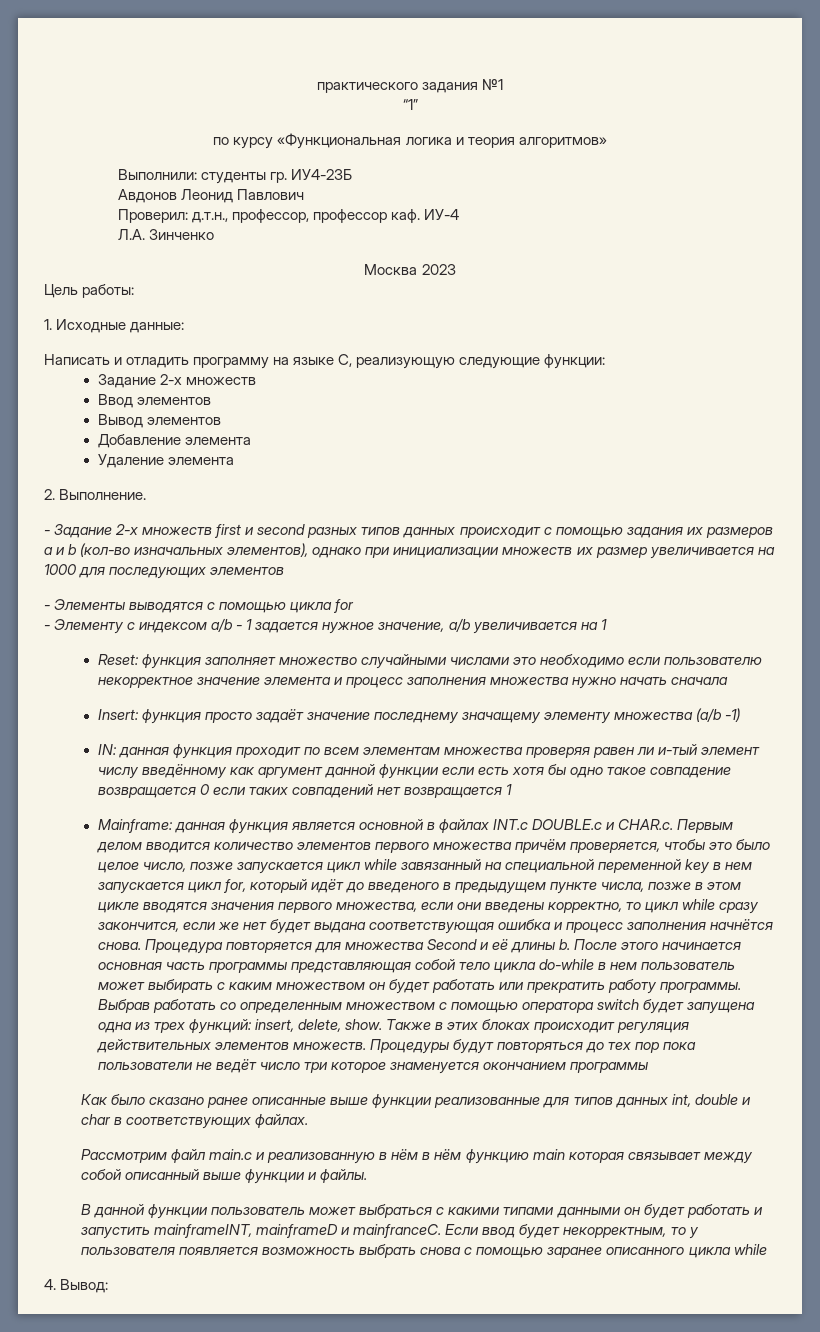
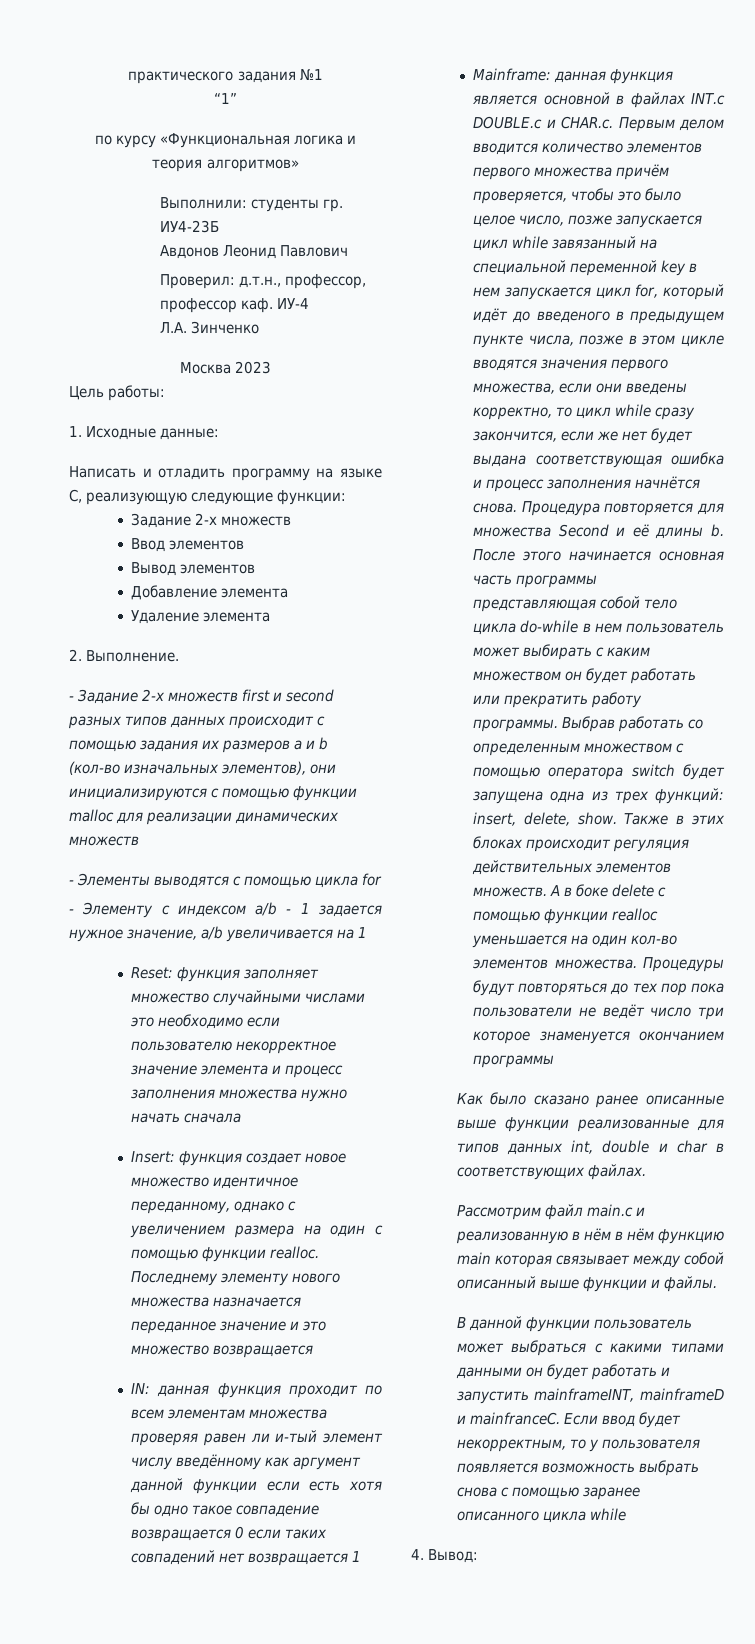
- - Задание 2-х множеств first и second разных типов данных происходит с помощью задания их размеров a и b (кол-во изначальных элементов), однако при инициализации множеств их размер увеличивается на 1000 для последующих элементов
+ - Задание 2-х множеств first и second разных типов данных происходит с помощью задания их размеров a и b (кол-во изначальных элементов), они инициализируются с помощью функции malloc для реализации динамических множеств
- Insert: функция просто задаёт значение последнему значащему элементу множества (a/b -1)
+ Insert: функция создает новое множество идентичное переданному, однако с увеличением размера на один с помощью функции realloc. Последнему элементу нового множества назначается переданное значение и это множество возвращается
+ А в боке delete с помощью функции realloc уменьшается на один кол-во элементов множества.

